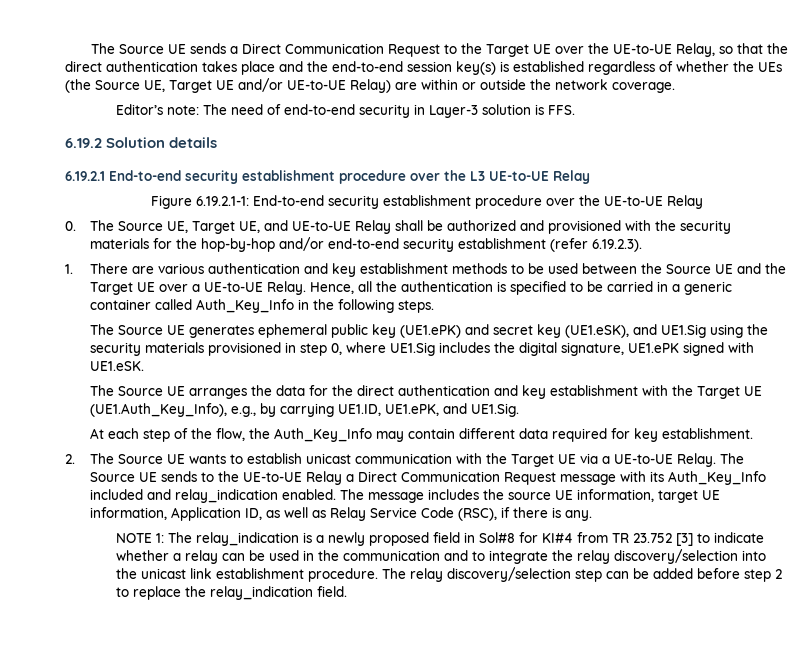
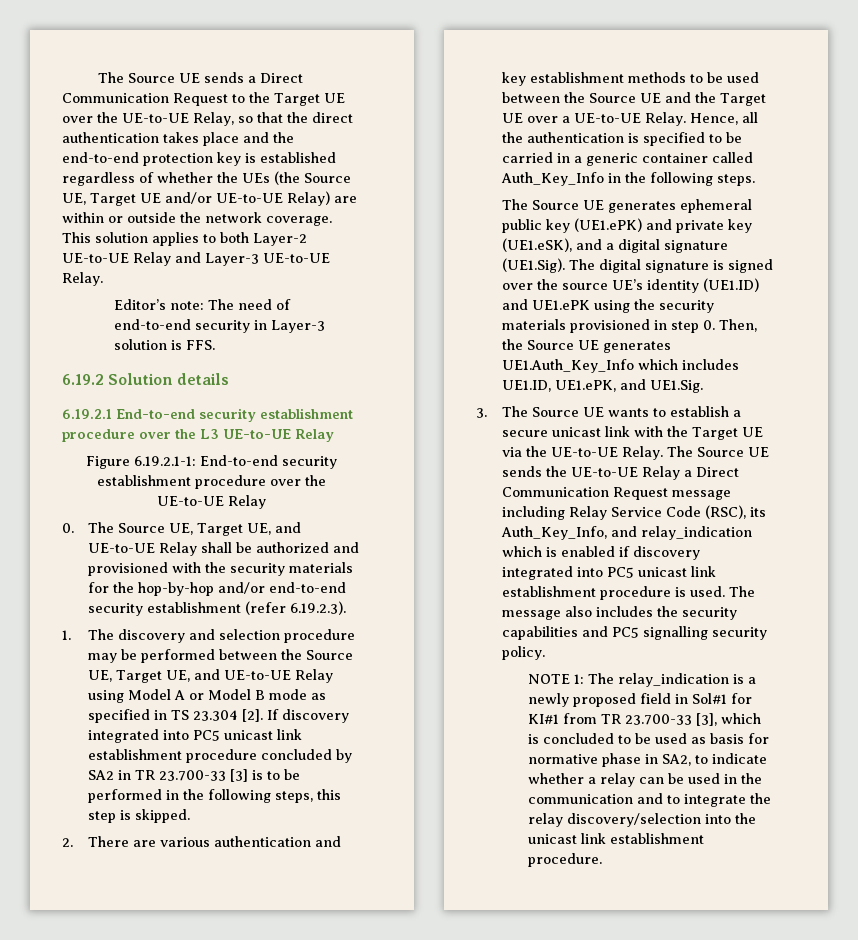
- The Source UE sends a Direct Communication Request to the Target UE over the UE-to-UE Relay, so that the direct authentication takes place and the end-to-end session key(s) is established regardless of whether the UEs (the Source UE, Target UE and/or UE-to-UE Relay) are within or outside the network coverage.
+ The Source UE sends a Direct Communication Request to the Target UE over the UE-to-UE Relay, so that the direct authentication takes place and the end-to-end protection key is established regardless of whether the UEs (the Source UE, Target UE and/or UE-to-UE Relay) are within or outside the network coverage. This solution applies to both Layer-2 UE-to-UE Relay and Layer-3 UE-to-UE Relay.
- 1. There are various authentication and key establishment methods to be used between the Source UE and the Target UE over a UE-to-UE Relay.
+ 1. The discovery and selection procedure may be performed between the Source UE, Target UE, and UE-to-UE Relay using Model A or Model B mode as specified in TS 23.304 [2]. If discovery integrated into PC5 unicast link establishment procedure concluded by SA2 in TR 23.700-33 [3] is to be performed in the following steps, this step is skipped.
+ 2. There are various authentication and key establishment methods to be used between the Source UE and the Target UE over a UE-to-UE Relay.
- The Source UE generates ephemeral public key (UE1.ePK) and secret key (UE1.eSK), and UE1.Sig using the security materials provisioned in step 0, where UE1.Sig includes the digital signature, UE1.ePK signed with UE1.eSK.
- The Source UE arranges the data for the direct authentication and key establishment with the Target UE (UE1.Auth_Key_Info), e.g., by carrying UE1.ID, UE1.ePK, and UE1.Sig.
- At each step of the flow, the Auth_Key_Info may contain different data required for key establishment.
- 2. The Source UE wants to establish unicast communication with the Target UE via a UE-to-UE Relay.
+ The Source UE generates ephemeral public key (UE1.ePK) and private key (UE1.eSK), and a digital signature (UE1.Sig). The digital signature is signed over the source UE’s identity (UE1.ID) and UE1.ePK using the security materials provisioned in step 0. Then, the Source UE generates UE1.Auth_Key_Info which includes UE1.ID, UE1.ePK, and UE1.Sig.
+ 3. The Source UE wants to establish a secure unicast link with the Target UE via the UE-to-UE Relay.
- The Source UE sends to the UE-to-UE Relay a Direct Communication Request message with its Auth_Key_Info included and relay_indication enabled. The message includes the source UE information, target UE information, Application ID, as well as Relay Service Code (RSC), if there is any.
+ The Source UE sends the UE-to-UE Relay a Direct Communication Request message including Relay Service Code (RSC), its Auth_Key_Info, and relay_indication which is enabled if discovery integrated into PC5 unicast link establishment procedure is used. The message also includes the security capabilities and PC5 signalling security policy.
- NOTE 1: The relay_indication is a newly proposed field in Sol#8 for KI#4 from TR 23.752 [3] to indicate whether a relay can be used in the communication and to integrate the relay discovery/selection into the unicast link establishment procedure. The relay discovery/selection step can be added before step 2 to replace the relay_indication field.
+ NOTE 1: The relay_indication is a newly proposed field in Sol#1 for KI#1 from TR 23.700-33 [3], which is concluded to be used as basis for normative phase in SA2, to indicate whether a relay can be used in the communication and to integrate the relay discovery/selection into the unicast link establishment procedure.

